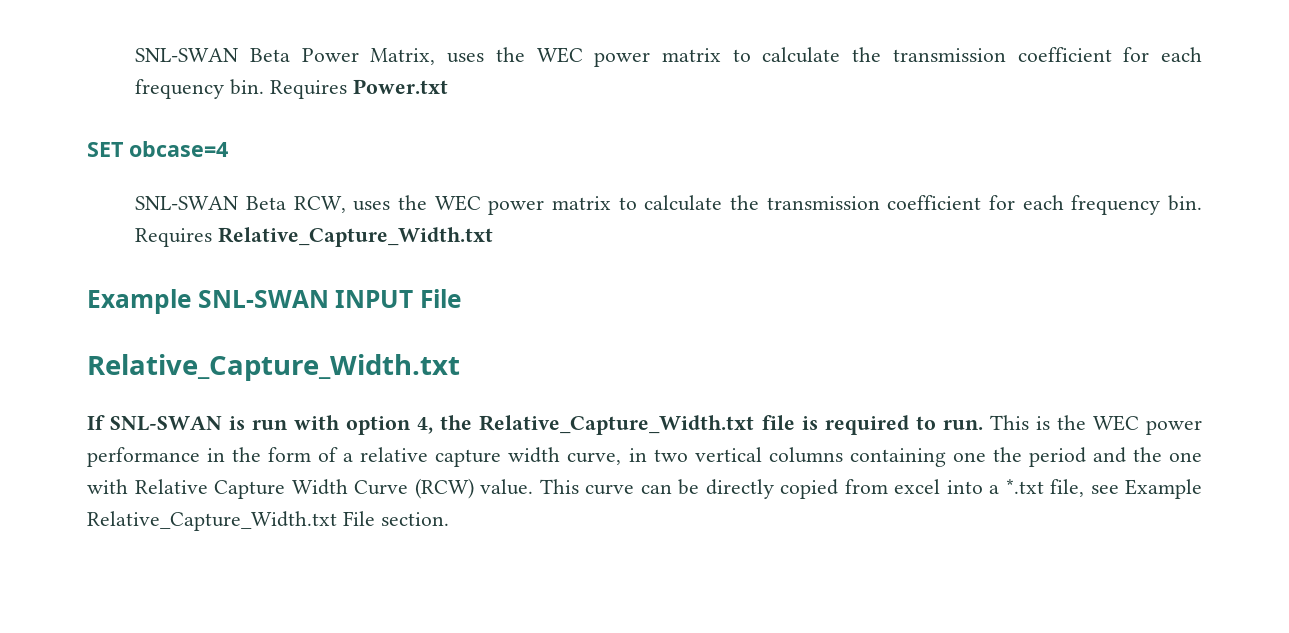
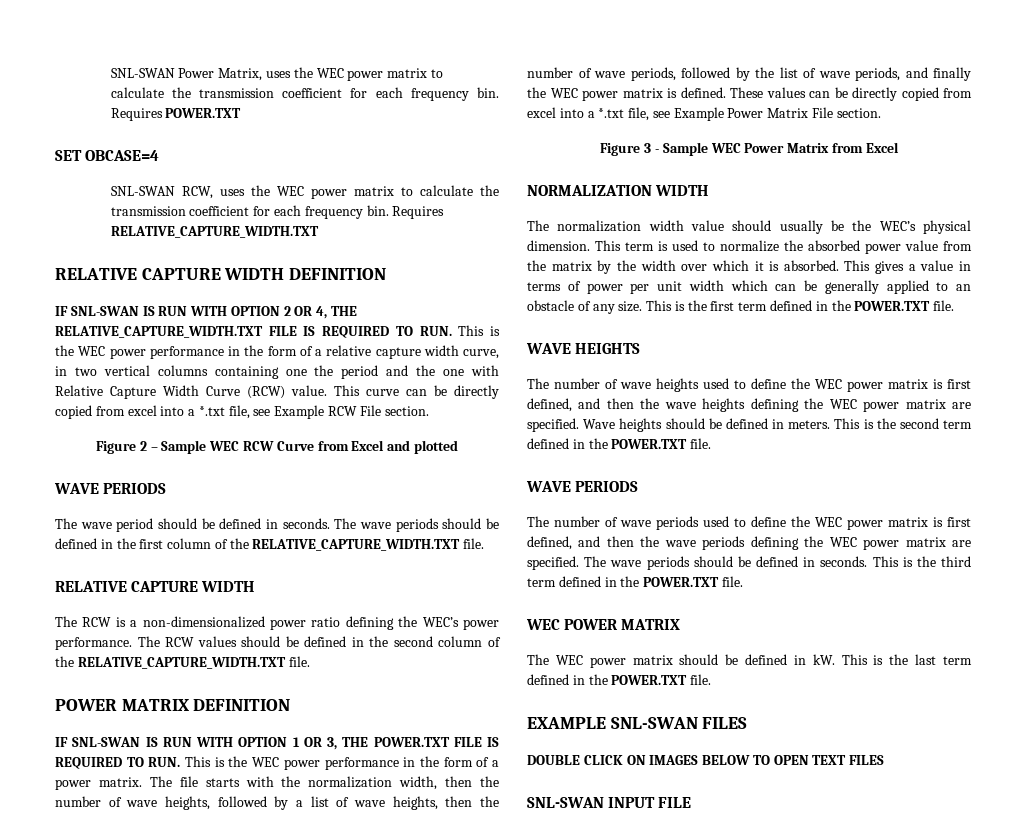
- SNL-SWAN Beta Power Matrix, uses the WEC power matrix to calculate the transmission coefficient for each frequency bin.
+ SNL-SWAN Power Matrix, uses the WEC power matrix to calculate the transmission coefficient for each frequency bin.
- Requires Power.txt
+ Requires POWER.TXT
- SET obcase=4
- SNL-SWAN Beta RCW, uses the WEC power matrix to calculate the transmission coefficient for each frequency bin.
+ SET OBCASE=4
+ SNL-SWAN RCW, uses the WEC power matrix to calculate the transmission coefficient for each frequency bin.
- Requires Relative_Capture_Width.txt
- Example SNL-SWAN INPUT File
- Relative_Capture_Width.txt
- If SNL-SWAN is run with option 4, the Relative_Capture_Width.txt file is required to run. This is the WEC power performance in the form of a relative capture width curve, in two vertical columns containing one the period and the one with Relative Capture Width Curve (RCW) value.
+ Requires RELATIVE_CAPTURE_WIDTH.TXT
+ RELATIVE CAPTURE WIDTH DEFINITION
+ IF SNL-SWAN IS RUN WITH OPTION 2 OR 4, THE RELATIVE_CAPTURE_WIDTH.TXT FILE IS REQUIRED TO RUN. This is the WEC power performance in the form of a relative capture width curve, in two vertical columns containing one the period and the one with Relative Capture Width Curve (RCW) value.
- This curve can be directly copied from excel into a *.txt file, see Example Relative_Capture_Width.txt File section.
+ This curve can be directly copied from excel into a *.txt file, see Example RCW File section.
+ Figure 2 – Sample WEC RCW Curve from Excel and plotted
+ WAVE PERIODS
+ The wave period should be defined in seconds. The wave periods should be defined in the first column of the RELATIVE_CAPTURE_WIDTH.TXT file.
+ RELATIVE CAPTURE WIDTH
+ The RCW is a non-dimensionalized power ratio defining the WEC’s power performance. The RCW values should be defined in the second column of the RELATIVE_CAPTURE_WIDTH.TXT file.
+ POWER MATRIX DEFINITION
+ IF SNL-SWAN IS RUN WITH OPTION 1 OR 3, THE POWER.TXT FILE IS REQUIRED TO RUN. This is the WEC power performance in the form of a power matrix. The file starts with the normalization width, then the number of wave heights, followed by a list of wave heights, then the number of wave periods, followed by the list of wave periods, and finally the WEC power matrix is defined. These values can be directly copied from excel into a *.txt file, see Example Power Matrix File section.
+ Figure 3 - Sample WEC Power Matrix from Excel
+ NORMALIZATION WIDTH
+ The normalization width value should usually be the WEC’s physical dimension. This term is used to normalize the absorbed power value from the matrix by the width over which it is absorbed. This gives a value in terms of power per unit width which can be generally applied to an obstacle of any size. This is the first term defined in the POWER.TXT file.
+ WAVE HEIGHTS
+ The number of wave heights used to define the WEC power matrix is first defined, and then the wave heights defining the WEC power matrix are specified. Wave heights should be defined in meters. This is the second term defined in the POWER.TXT file.
+ WAVE PERIODS
+ The number of wave periods used to define the WEC power matrix is first defined, and then the wave periods defining the WEC power matrix are specified. The wave periods should be defined in seconds. This is the third term defined in the POWER.TXT file.
+ WEC POWER MATRIX
+ The WEC power matrix should be defined in kW. This is the last term defined in the POWER.TXT file.
+ EXAMPLE SNL-SWAN FILES
+ DOUBLE CLICK ON IMAGES BELOW TO OPEN TEXT FILES
+ SNL-SWAN INPUT FILE

